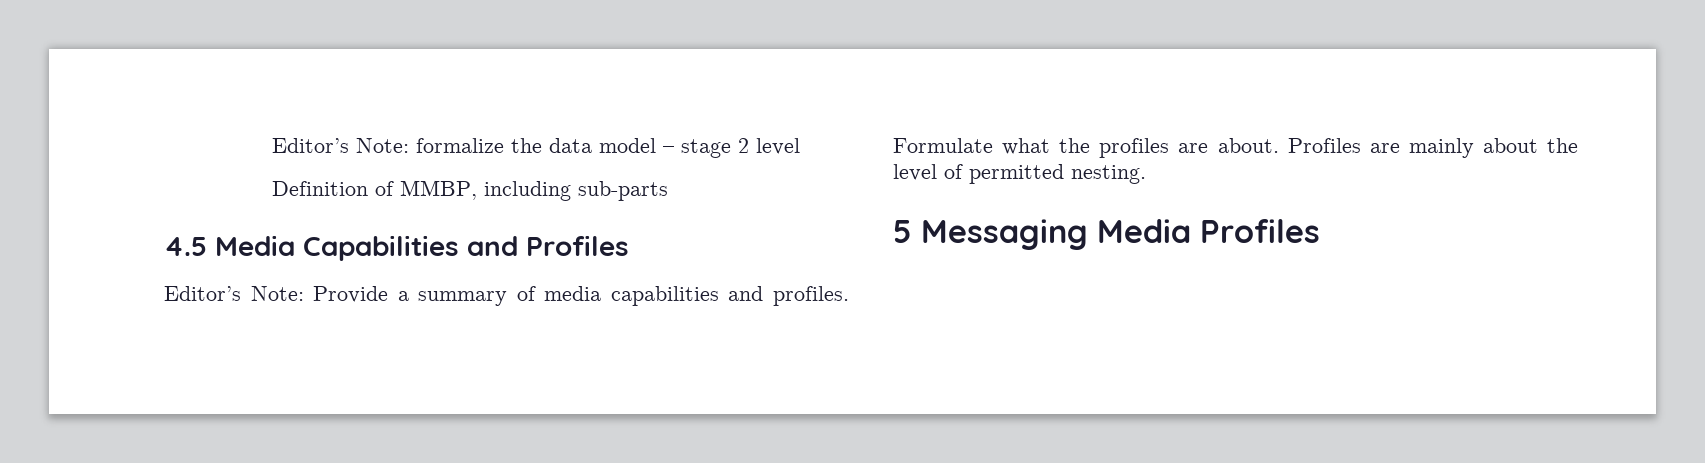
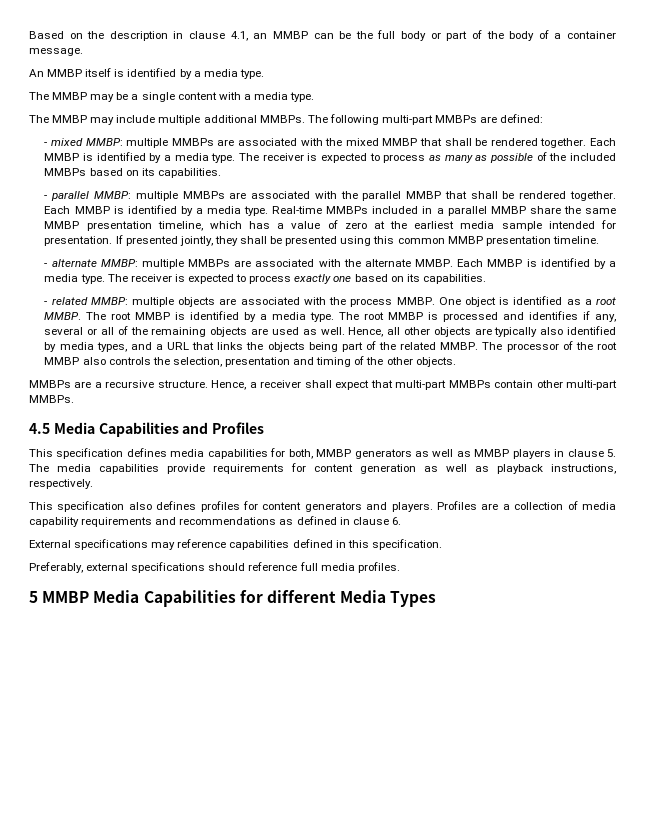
- Editor’s Note: formalize the data model – stage 2 level
- Definition of MMBP, including sub-parts
+ Based on the description in clause 4.1, an MMBP can be the full body or part of the body of a container message.
+ An MMBP itself is identified by a media type.
+ The MMBP may be a single content with a media type.
+ The MMBP may include multiple additional MMBPs. The following multi-part MMBPs are defined:
+ - mixed MMBP: multiple MMBPs are associated with the mixed MMBP that shall be rendered together. Each MMBP is identified by a media type. The receiver is expected to process as many as possible of the included MMBPs based on its capabilities.
+ - parallel MMBP: multiple MMBPs are associated with the parallel MMBP that shall be rendered together. Each MMBP is identified by a media type. Real-time MMBPs included in a parallel MMBP share the same MMBP presentation timeline, which has a value of zero at the earliest media sample intended for presentation. If presented jointly, they shall be presented using this common MMBP presentation timeline.
+ - alternate MMBP: multiple MMBPs are associated with the alternate MMBP. Each MMBP is identified by a media type. The receiver is expected to process exactly one based on its capabilities.
+ - related MMBP: multiple objects are associated with the process MMBP. One object is identified as a root MMBP. The root MMBP is identified by a media type. The root MMBP is processed and identifies if any, several or all of the remaining objects are used as well. Hence, all other objects are typically also identified by media types, and a URL that links the objects being part of the related MMBP. The processor of the root MMBP also controls the selection, presentation and timing of the other objects.
+ MMBPs are a recursive structure. Hence, a receiver shall expect that multi-part MMBPs contain other multi-part MMBPs.
- Editor’s Note: Provide a summary of media capabilities and profiles. Formulate what the profiles are about. Profiles are mainly about the level of permitted nesting.
- 5 Messaging Media Profiles
+ This specification defines media capabilities for both, MMBP generators as well as MMBP players in clause 5. The media capabilities provide requirements for content generation as well as playback instructions, respectively.
+ This specification also defines profiles for content generators and players. Profiles are a collection of media capability requirements and recommendations as defined in clause 6.
+ External specifications may reference capabilities defined in this specification.
+ Preferably, external specifications should reference full media profiles.
+ 5 MMBP Media Capabilities for different Media Types

